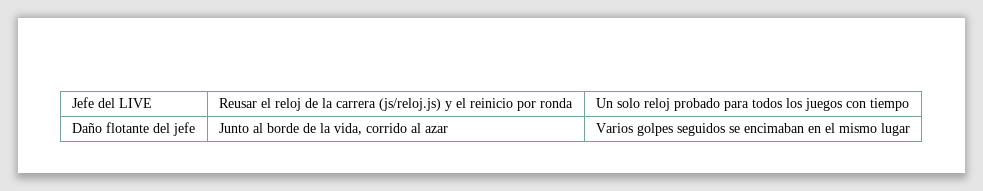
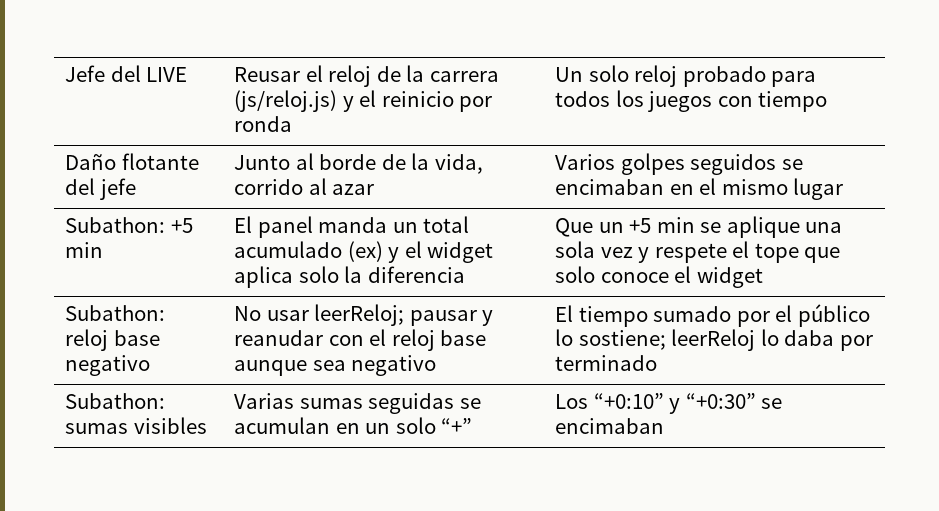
+ Subathon: +5 min | El panel manda un total acumulado (ex) y el widget aplica solo la diferencia | Que un +5 min se aplique una sola vez y respete el tope que solo conoce el widget
+ Subathon: reloj base negativo | No usar leerReloj; pausar y reanudar con el reloj base aunque sea negativo | El tiempo sumado por el público lo sostiene; leerReloj lo daba por terminado
+ Subathon: sumas visibles | Varias sumas seguidas se acumulan en un solo “+” | Los “+0:10” y “+0:30” se encimaban

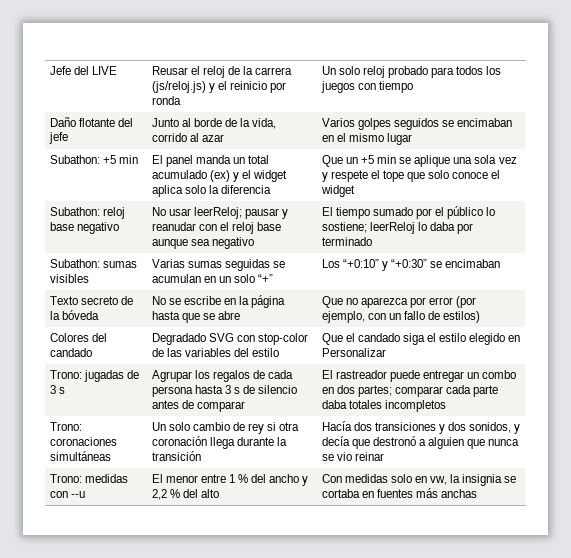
+ Texto secreto de la bóveda | No se escribe en la página hasta que se abre | Que no aparezca por error (por ejemplo, con un fallo de estilos)
+ Colores del candado | Degradado SVG con stop-color de las variables del estilo | Que el candado siga el estilo elegido en Personalizar
+ Trono: jugadas de 3 s | Agrupar los regalos de cada persona hasta 3 s de silencio antes de comparar | El rastreador puede entregar un combo en dos partes; comparar cada parte daba totales incompletos
+ Trono: coronaciones simultáneas | Un solo cambio de rey si otra coronación llega durante la transición | Hacía dos transiciones y dos sonidos, y decía que destronó a alguien que nunca se vio reinar
+ Trono: medidas con --u | El menor entre 1 % del ancho y 2,2 % del alto | Con medidas solo en vw, la insignia se cortaba en fuentes más anchas

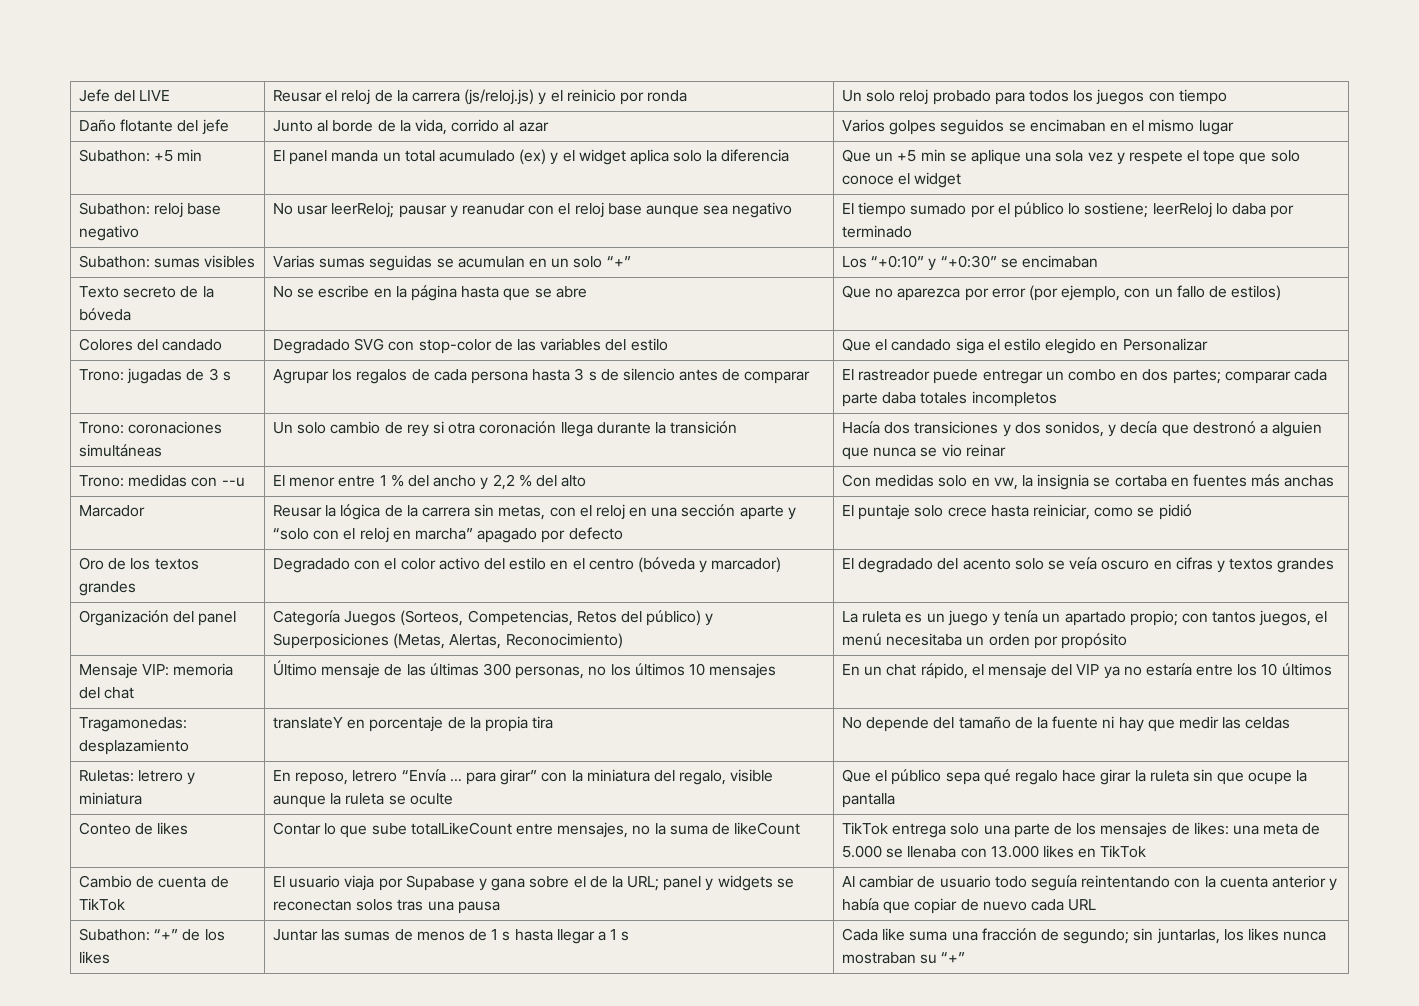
+ Marcador | Reusar la lógica de la carrera sin metas, con el reloj en una sección aparte y “solo con el reloj en marcha” apagado por defecto | El puntaje solo crece hasta reiniciar, como se pidió
+ Oro de los textos grandes | Degradado con el color activo del estilo en el centro (bóveda y marcador) | El degradado del acento solo se veía oscuro en cifras y textos grandes
+ Organización del panel | Categoría Juegos (Sorteos, Competencias, Retos del público) y Superposiciones (Metas, Alertas, Reconocimiento) | La ruleta es un juego y tenía un apartado propio; con tantos juegos, el menú necesitaba un orden por propósito
+ Mensaje VIP: memoria del chat | Último mensaje de las últimas 300 personas, no los últimos 10 mensajes | En un chat rápido, el mensaje del VIP ya no estaría entre los 10 últimos
+ Tragamonedas: desplazamiento | translateY en porcentaje de la propia tira | No depende del tamaño de la fuente ni hay que medir las celdas
+ Ruletas: letrero y miniatura | En reposo, letrero “Envía … para girar” con la miniatura del regalo, visible aunque la ruleta se oculte | Que el público sepa qué regalo hace girar la ruleta sin que ocupe la pantalla
+ Conteo de likes | Contar lo que sube totalLikeCount entre mensajes, no la suma de likeCount | TikTok entrega solo una parte de los mensajes de likes: una meta de 5.000 se llenaba con 13.000 likes en TikTok
+ Cambio de cuenta de TikTok | El usuario viaja por Supabase y gana sobre el de la URL; panel y widgets se reconectan solos tras una pausa | Al cambiar de usuario todo seguía reintentando con la cuenta anterior y había que copiar de nuevo cada URL
+ Subathon: “+” de los likes | Juntar las sumas de menos de 1 s hasta llegar a 1 s | Cada like suma una fracción de segundo; sin juntarlas, los likes nunca mostraban su “+”

